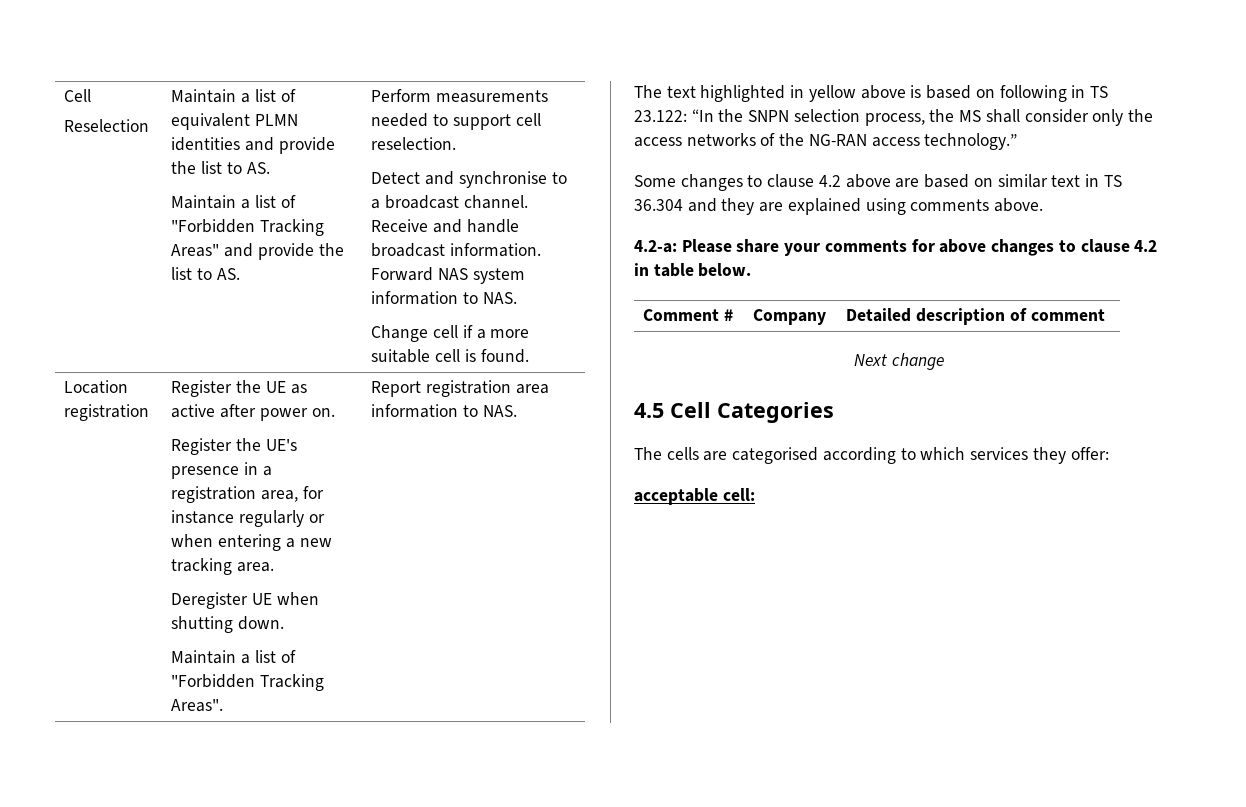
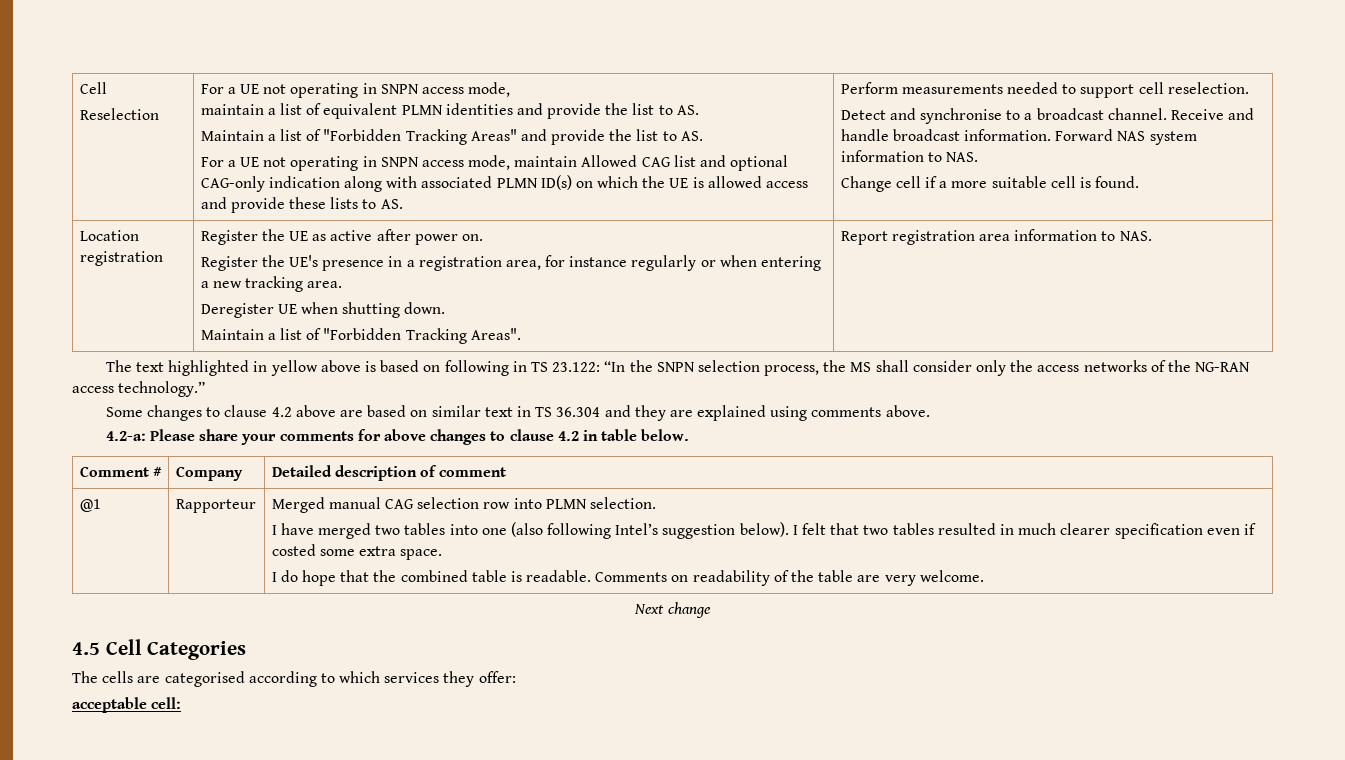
- Reselection | Maintain a list of equivalent PLMN identities and provide the list to AS.
+ Reselection | For a UE not operating in SNPN access mode,
+ maintain a list of equivalent PLMN identities and provide the list to AS.
+ For a UE not operating in SNPN access mode, maintain Allowed CAG list and optional CAG-only indication along with associated PLMN ID(s) on which the UE is allowed access and provide these lists to AS.
+ @1 | Rapporteur | Merged manual CAG selection row into PLMN selection.
+ I have merged two tables into one (also following Intel’s suggestion below). I felt that two tables resulted in much clearer specification even if costed some extra space.
+ I do hope that the combined table is readable. Comments on readability of the table are very welcome.

